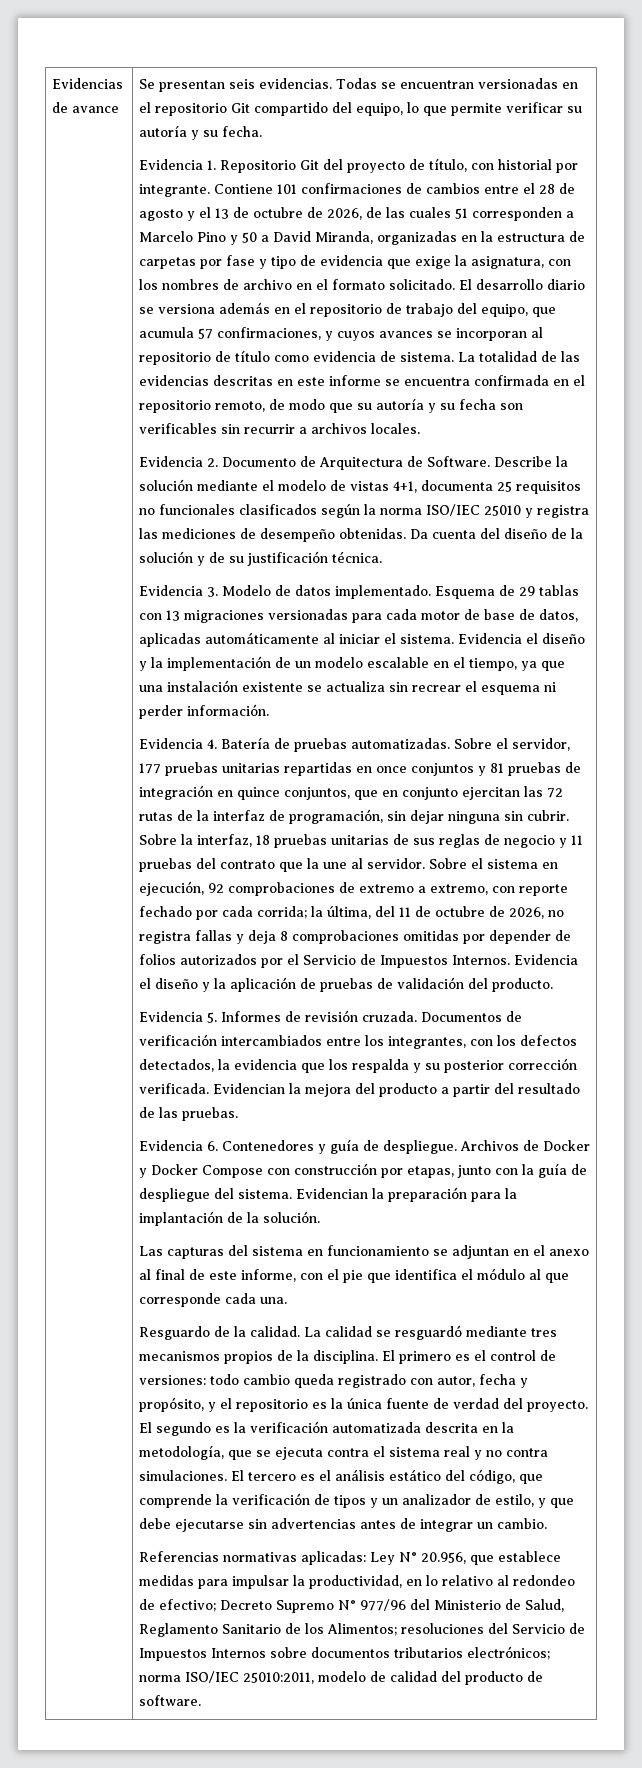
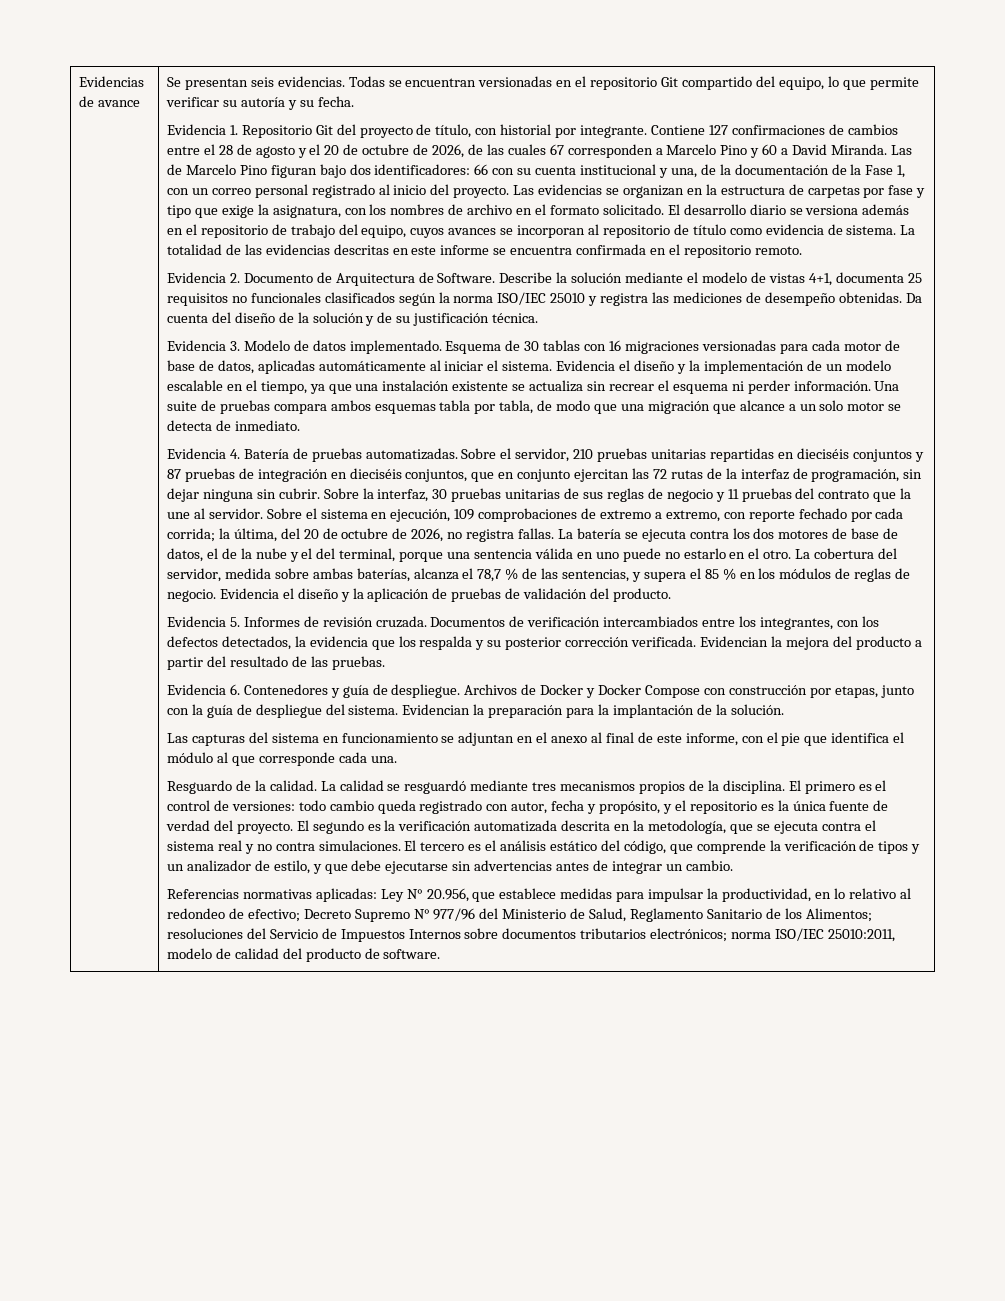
- Contiene 101 confirmaciones de cambios entre el 28 de agosto y el 13 de octubre de 2026, de las cuales 51 corresponden a Marcelo Pino y 50 a David Miranda, organizadas en la estructura de carpetas por fase y tipo de evidencia que exige la asignatura, con los nombres de archivo en el formato solicitado.
+ Contiene 127 confirmaciones de cambios entre el 28 de agosto y el 20 de octubre de 2026, de las cuales 67 corresponden a Marcelo Pino y 60 a David Miranda. Las de Marcelo Pino figuran bajo dos identificadores: 66 con su cuenta institucional y una, de la documentación de la Fase 1, con un correo personal registrado al inicio del proyecto. Las evidencias se organizan en la estructura de carpetas por fase y tipo que exige la asignatura, con los nombres de archivo en el formato solicitado.
- El desarrollo diario se versiona además en el repositorio de trabajo del equipo, que acumula 57 confirmaciones, y cuyos avances se incorporan al repositorio de título como evidencia de sistema.
+ El desarrollo diario se versiona además en el repositorio de trabajo del equipo, cuyos avances se incorporan al repositorio de título como evidencia de sistema.
- La totalidad de las evidencias descritas en este informe se encuentra confirmada en el repositorio remoto, de modo que su autoría y su fecha son verificables sin recurrir a archivos locales.
+ La totalidad de las evidencias descritas en este informe se encuentra confirmada en el repositorio remoto.
- Esquema de 29 tablas con 13 migraciones versionadas para cada motor de base de datos, aplicadas automáticamente al iniciar el sistema.
+ Esquema de 30 tablas con 16 migraciones versionadas para cada motor de base de datos, aplicadas automáticamente al iniciar el sistema.
+ Una suite de pruebas compara ambos esquemas tabla por tabla, de modo que una migración que alcance a un solo motor se detecta de inmediato.
- Sobre el servidor, 177 pruebas unitarias repartidas en once conjuntos y 81 pruebas de integración en quince conjuntos, que en conjunto ejercitan las 72 rutas de la interfaz de programación, sin dejar ninguna sin cubrir.
+ Sobre el servidor, 210 pruebas unitarias repartidas en dieciséis conjuntos y 87 pruebas de integración en dieciséis conjuntos, que en conjunto ejercitan las 72 rutas de la interfaz de programación, sin dejar ninguna sin cubrir.
- Sobre la interfaz, 18 pruebas unitarias de sus reglas de negocio y 11 pruebas del contrato que la une al servidor.
+ Sobre la interfaz, 30 pruebas unitarias de sus reglas de negocio y 11 pruebas del contrato que la une al servidor.
- Sobre el sistema en ejecución, 92 comprobaciones de extremo a extremo, con reporte fechado por cada corrida; la última, del 11 de octubre de 2026, no registra fallas y deja 8 comprobaciones omitidas por depender de folios autorizados por el Servicio de Impuestos Internos.
+ Sobre el sistema en ejecución, 109 comprobaciones de extremo a extremo, con reporte fechado por cada corrida; la última, del 20 de octubre de 2026, no registra fallas. La batería se ejecuta contra los dos motores de base de datos, el de la nube y el del terminal, porque una sentencia válida en uno puede no estarlo en el otro. La cobertura del servidor, medida sobre ambas baterías, alcanza el 78,7 % de las sentencias, y supera el 85 % en los módulos de reglas de negocio.

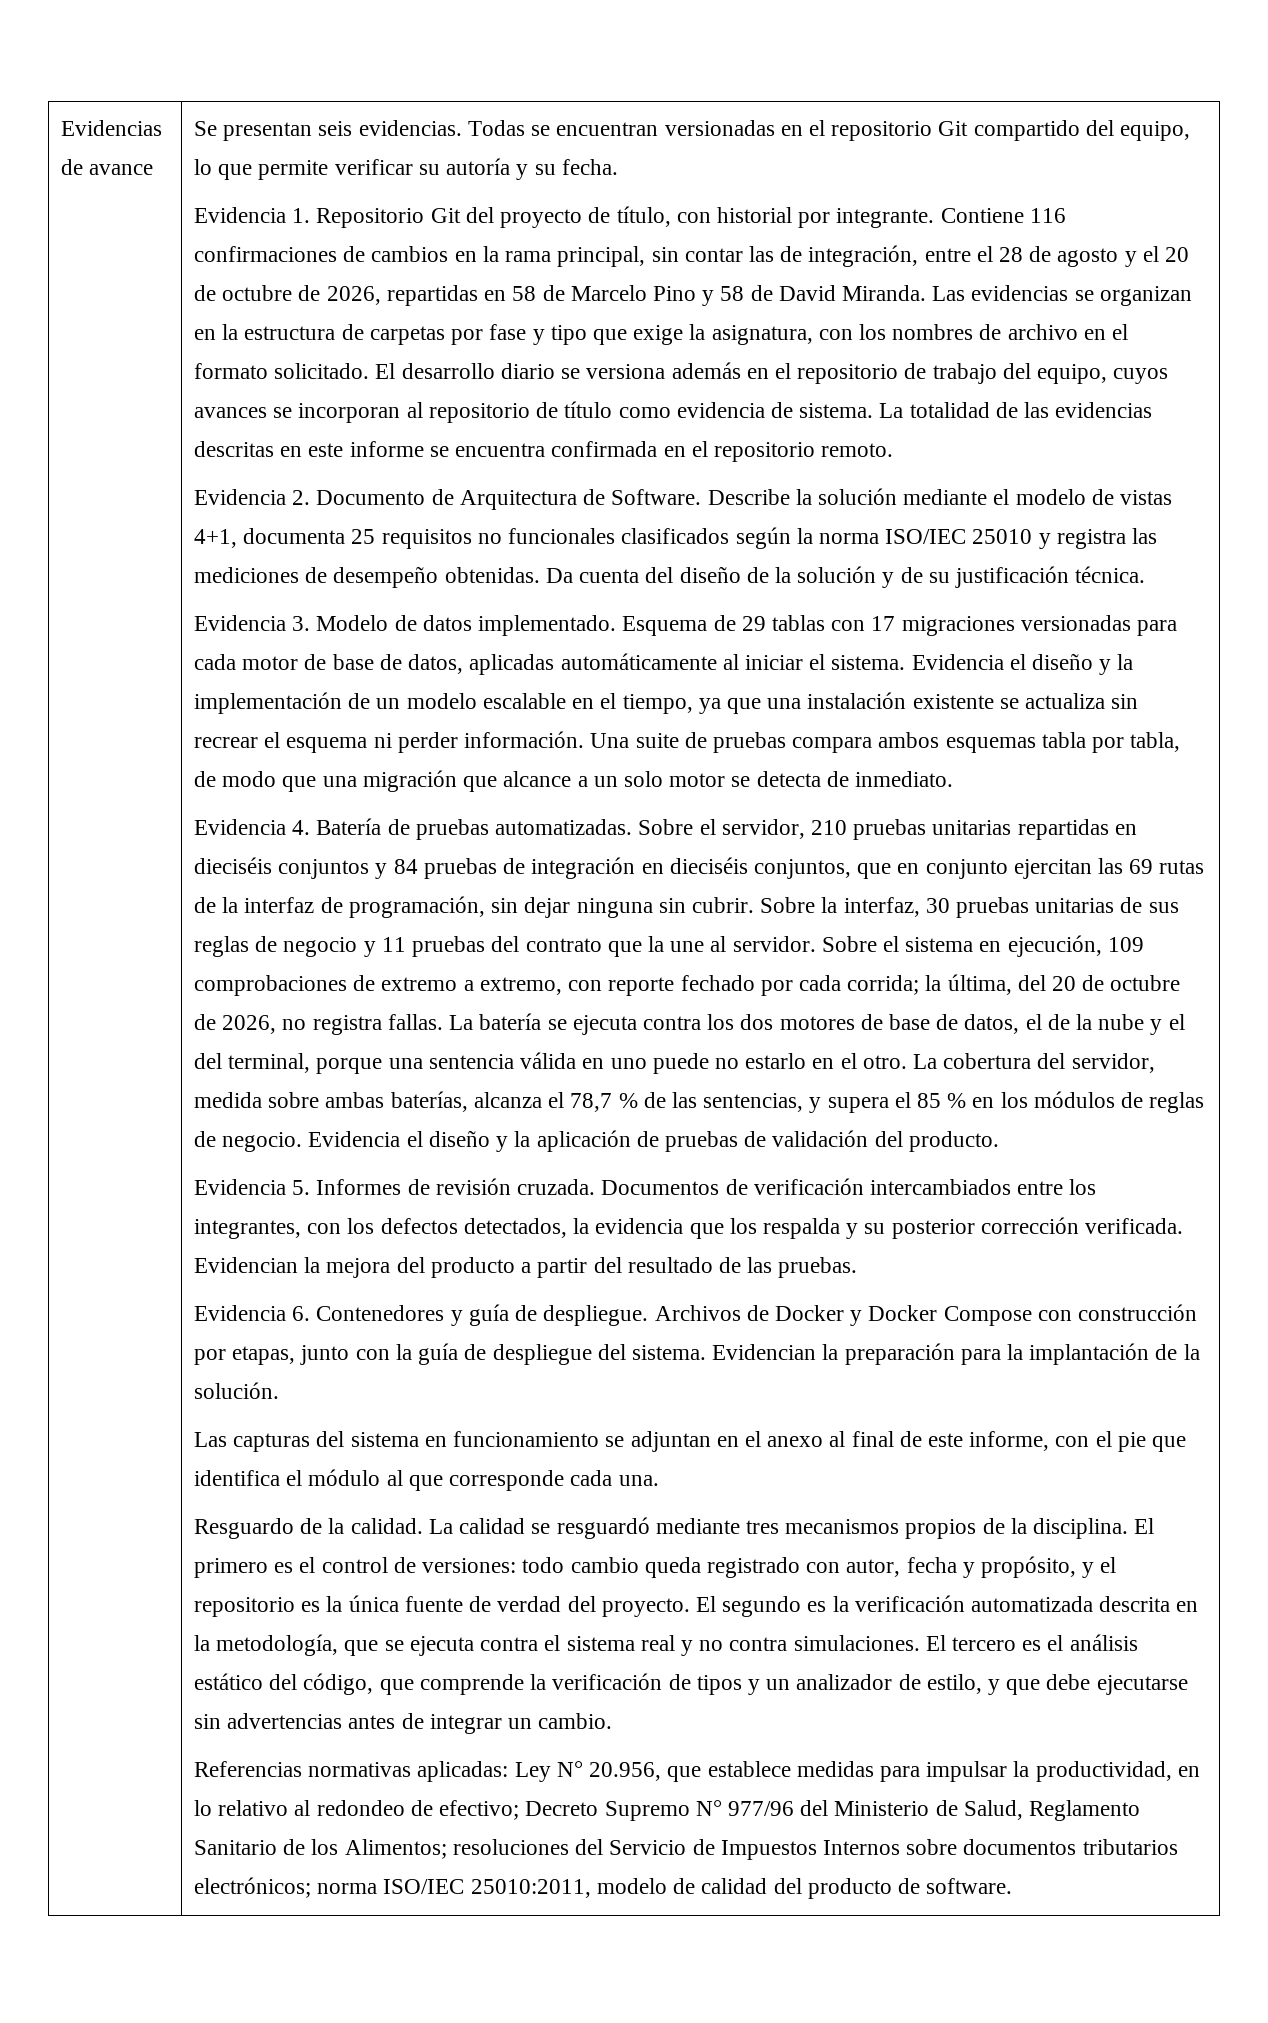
- Contiene 127 confirmaciones de cambios entre el 28 de agosto y el 20 de octubre de 2026, de las cuales 67 corresponden a Marcelo Pino y 60 a David Miranda.
+ Contiene 116 confirmaciones de cambios en la rama principal, sin contar las de integración, entre el 28 de agosto y el 20 de octubre de 2026, repartidas en 58 de Marcelo Pino y 58 de David Miranda.
- Las de Marcelo Pino figuran bajo dos identificadores: 66 con su cuenta institucional y una, de la documentación de la Fase 1, con un correo personal registrado al inicio del proyecto. Las evidencias se organizan en la estructura de carpetas por fase y tipo que exige la asignatura, con los nombres de archivo en el formato solicitado.
+ Las evidencias se organizan en la estructura de carpetas por fase y tipo que exige la asignatura, con los nombres de archivo en el formato solicitado.
- Esquema de 30 tablas con 16 migraciones versionadas para cada motor de base de datos, aplicadas automáticamente al iniciar el sistema.
+ Esquema de 29 tablas con 17 migraciones versionadas para cada motor de base de datos, aplicadas automáticamente al iniciar el sistema.
- Sobre el servidor, 210 pruebas unitarias repartidas en dieciséis conjuntos y 87 pruebas de integración en dieciséis conjuntos, que en conjunto ejercitan las 72 rutas de la interfaz de programación, sin dejar ninguna sin cubrir.
+ Sobre el servidor, 210 pruebas unitarias repartidas en dieciséis conjuntos y 84 pruebas de integración en dieciséis conjuntos, que en conjunto ejercitan las 69 rutas de la interfaz de programación, sin dejar ninguna sin cubrir.

